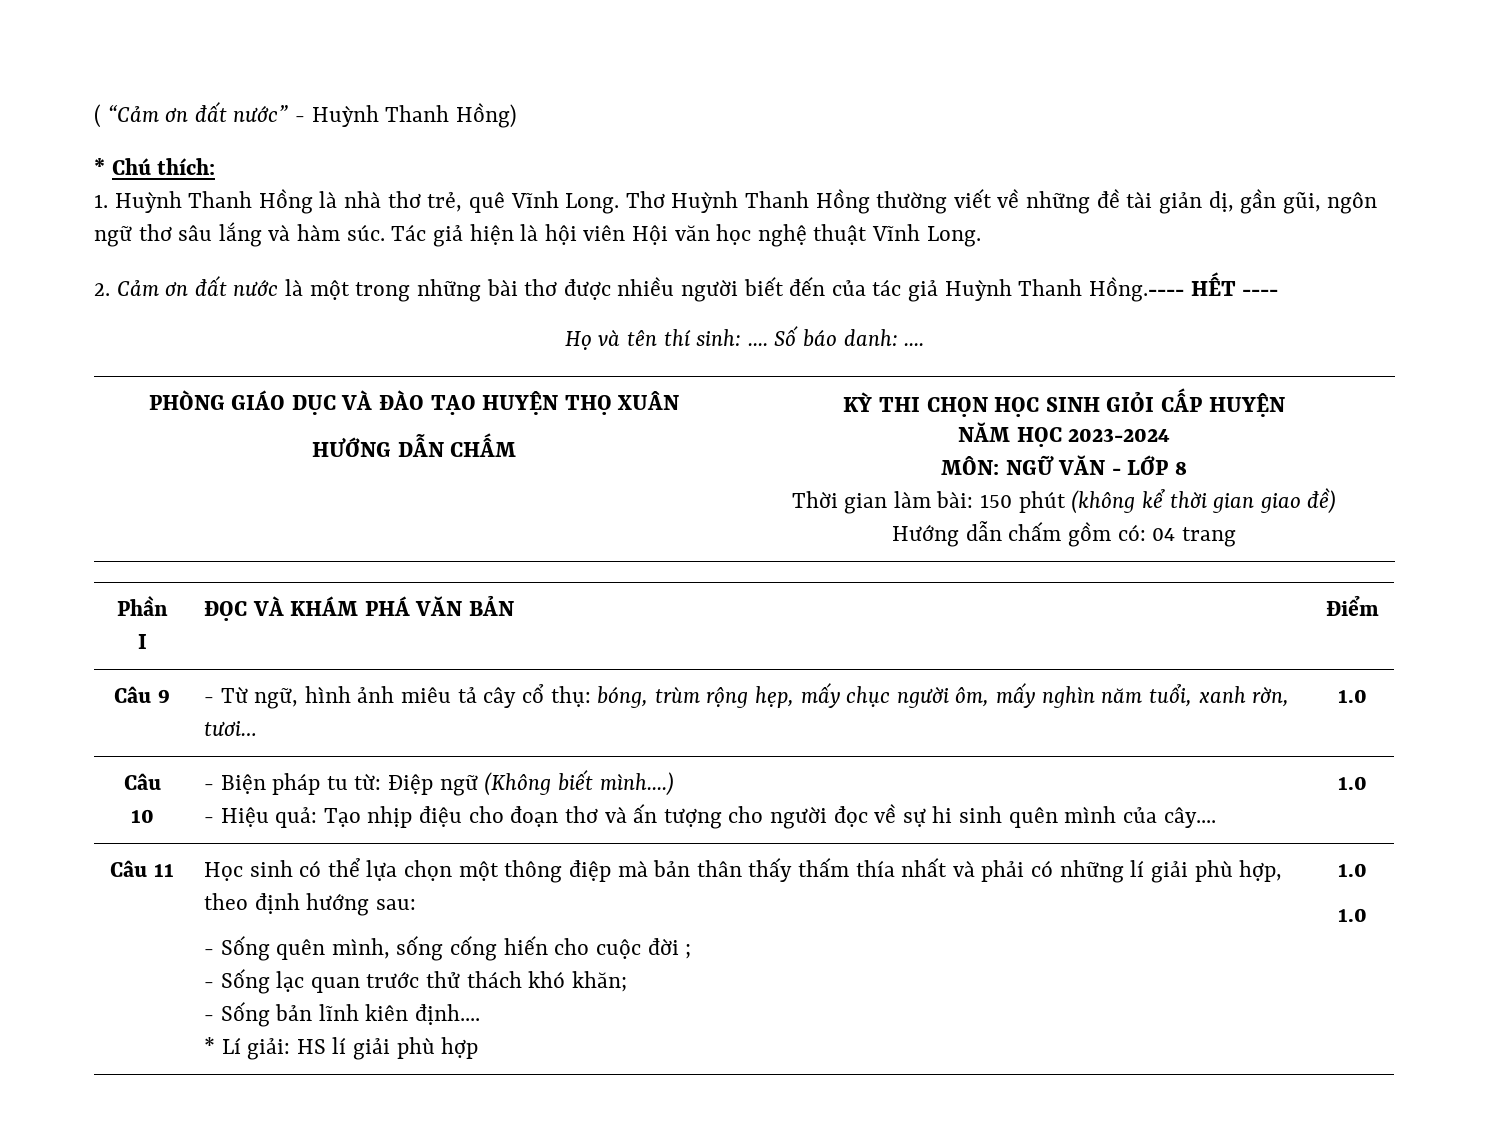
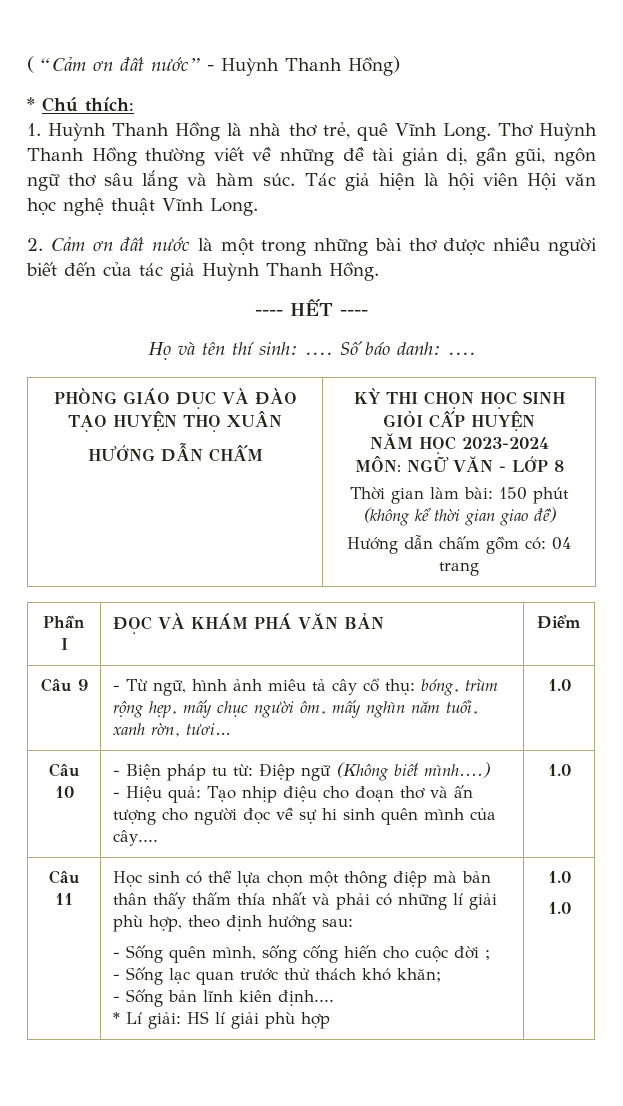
- 2. Cảm ơn đất nước là một trong những bài thơ được nhiều người biết đến của tác giả Huỳnh Thanh Hồng.---- HẾT ----
+ 2. Cảm ơn đất nước là một trong những bài thơ được nhiều người biết đến của tác giả Huỳnh Thanh Hồng.
+ ---- HẾT ----

